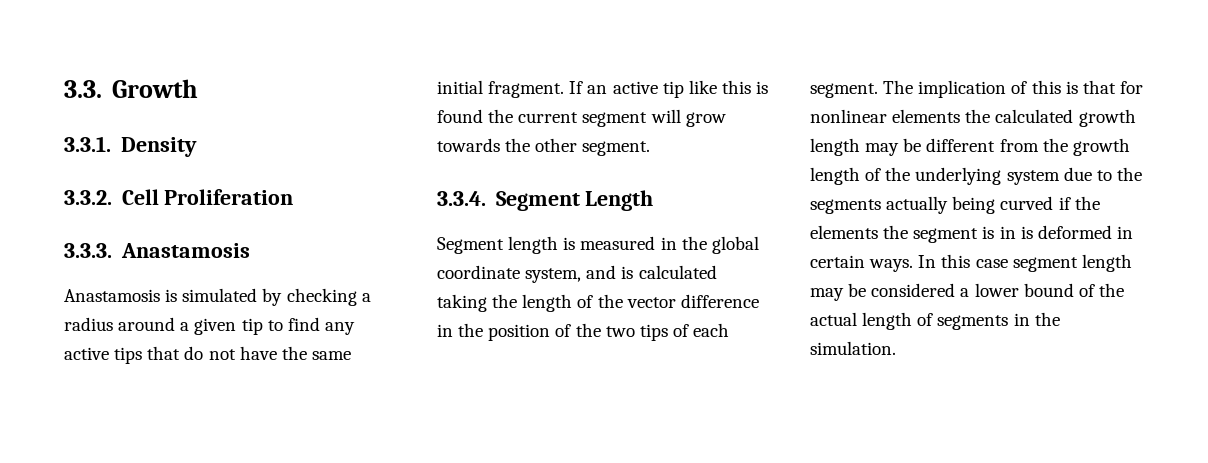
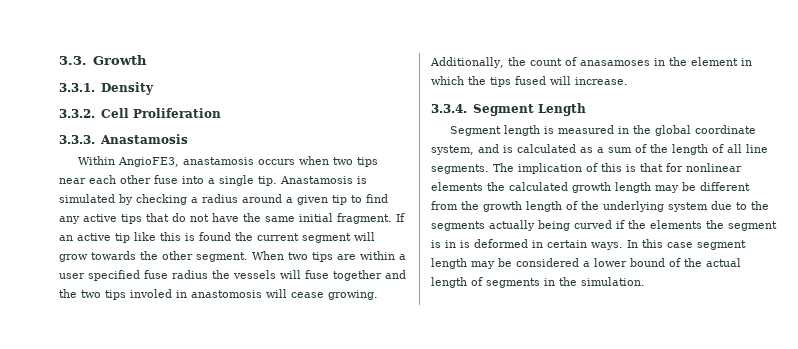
+ Within AngioFE3, anastamosis occurs when two tips near each other fuse into a single tip.
+ When two tips are within a user specified fuse radius the vessels will fuse together and the two tips involed in anastomosis will cease growing. Additionally, the count of anasamoses in the element in which the tips fused will increase.
- Segment length is measured in the global coordinate system, and is calculated taking the length of the vector difference in the position of the two tips of each segment.
+ Segment length is measured in the global coordinate system, and is calculated as a sum of the length of all line segments.

